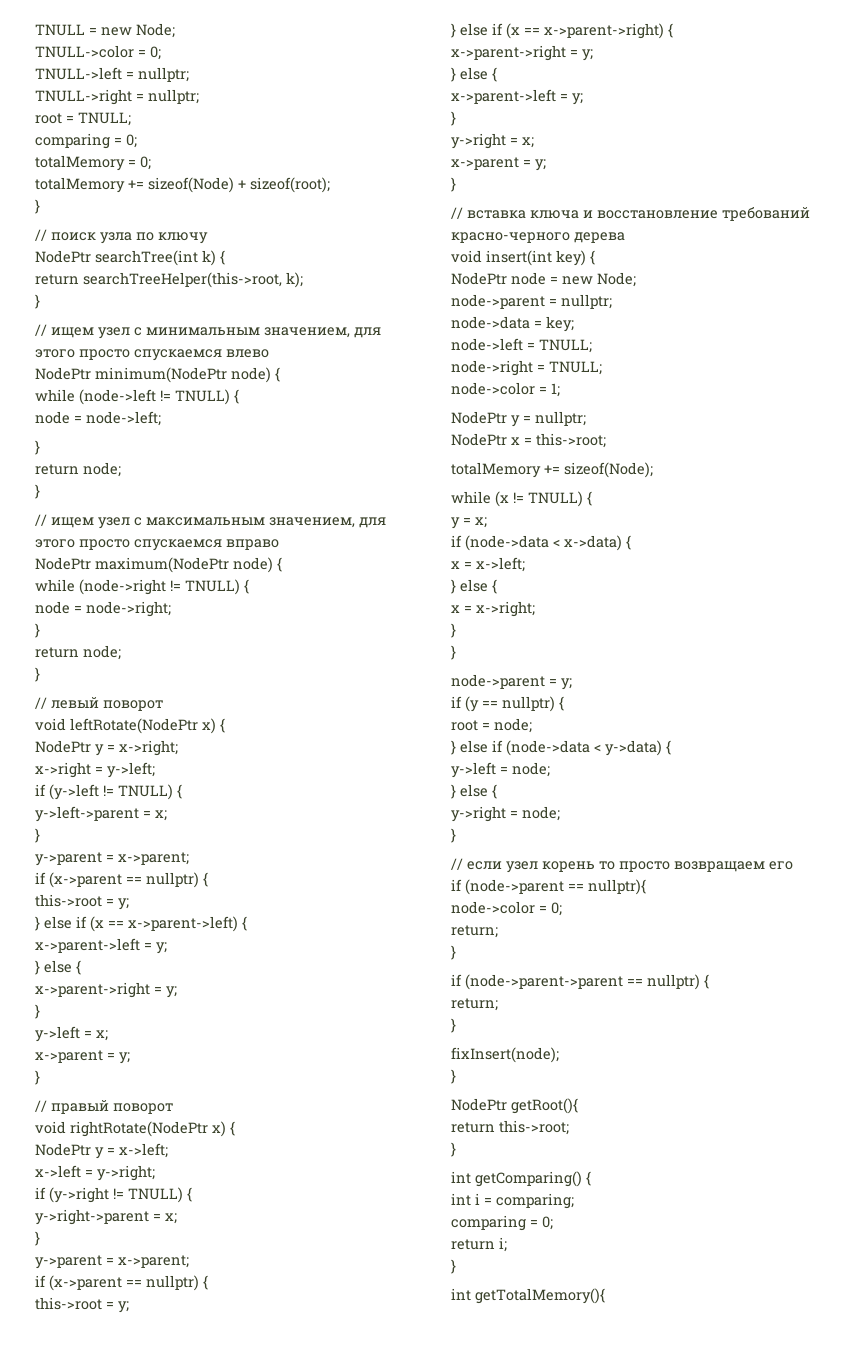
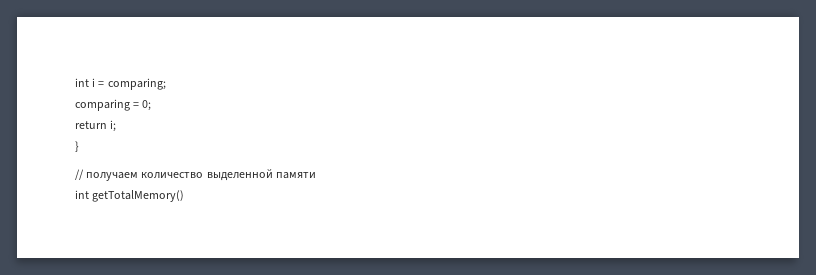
- TNULL = new Node;
- TNULL->color = 0;
- TNULL->left = nullptr;
- TNULL->right = nullptr;
- root = TNULL;
- comparing = 0;
- totalMemory = 0;
- totalMemory += sizeof(Node) + sizeof(root);
- }
- // поиск узла по ключу
- NodePtr searchTree(int k) {
- return searchTreeHelper(this->root, k);
- }
- // ищем узел с минимальным значением, для этого просто спускаемся влево
- NodePtr minimum(NodePtr node) {
- while (node->left != TNULL) {
- node = node->left;
- }
- return node;
- }
- // ищем узел с максимальным значением, для этого просто спускаемся вправо
- NodePtr maximum(NodePtr node) {
- while (node->right != TNULL) {
- node = node->right;
- }
- return node;
- }
- // левый поворот
- void leftRotate(NodePtr x) {
- NodePtr y = x->right;
- x->right = y->left;
- if (y->left != TNULL) {
- y->left->parent = x;
- }
- y->parent = x->parent;
- if (x->parent == nullptr) {
- this->root = y;
- } else if (x == x->parent->left) {
- x->parent->left = y;
- } else {
- x->parent->right = y;
- }
- y->left = x;
- x->parent = y;
- }
- // правый поворот
- void rightRotate(NodePtr x) {
- NodePtr y = x->left;
- x->left = y->right;
- if (y->right != TNULL) {
- y->right->parent = x;
- }
- y->parent = x->parent;
- if (x->parent == nullptr) {
- this->root = y;
- } else if (x == x->parent->right) {
- x->parent->right = y;
- } else {
- x->parent->left = y;
- }
- y->right = x;
- x->parent = y;
- }
- // вставка ключа и восстановление требований красно-черного дерева
- void insert(int key) {
- NodePtr node = new Node;
- node->parent = nullptr;
- node->data = key;
- node->left = TNULL;
- node->right = TNULL;
- node->color = 1;
- NodePtr y = nullptr;
- NodePtr x = this->root;
- totalMemory += sizeof(Node);
- while (x != TNULL) {
- y = x;
- if (node->data < x->data) {
- x = x->left;
- } else {
- x = x->right;
- }
- }
- node->parent = y;
- if (y == nullptr) {
- root = node;
- } else if (node->data < y->data) {
- y->left = node;
- } else {
- y->right = node;
- }
- // если узел корень то просто возвращаем его
- if (node->parent == nullptr){
- node->color = 0;
- return;
- }
- if (node->parent->parent == nullptr) {
- return;
- }
- fixInsert(node);
- }
- NodePtr getRoot(){
- return this->root;
- }
- int getComparing() {
- int getTotalMemory(){
+ // получаем количество выделенной памяти
+ int getTotalMemory()

